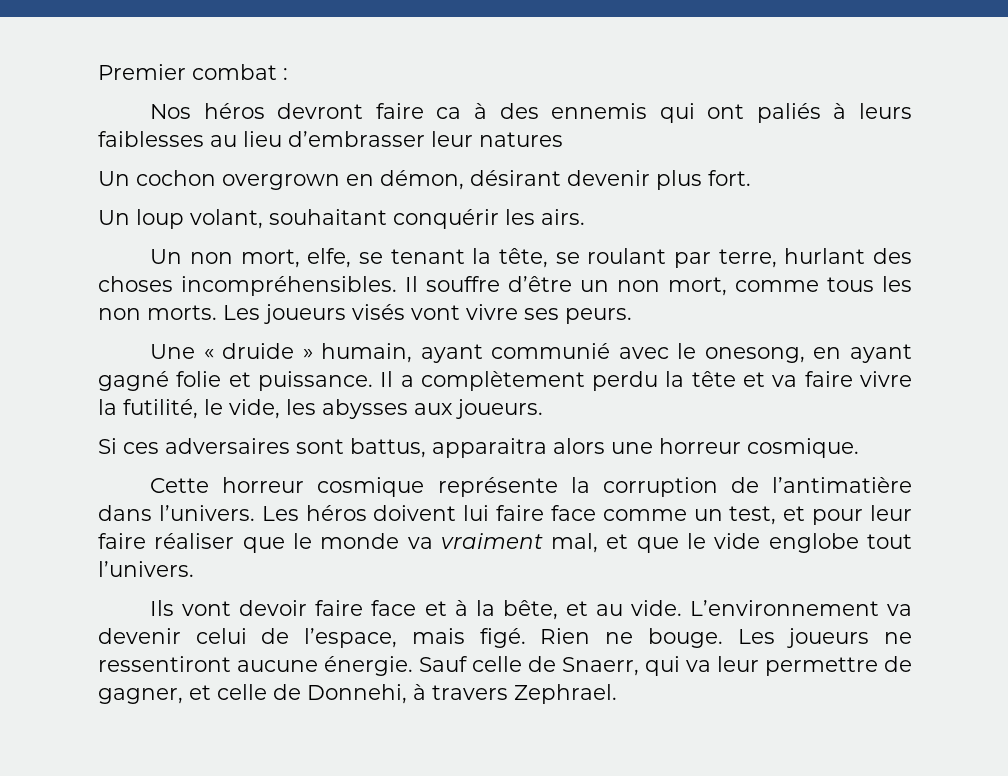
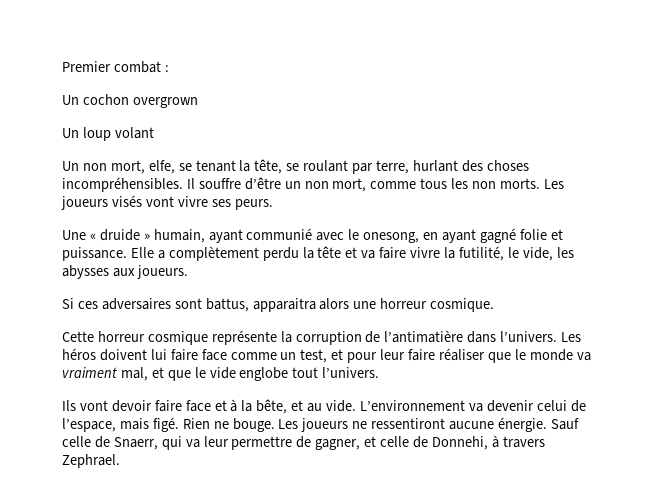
- Nos héros devront faire ca à des ennemis qui ont paliés à leurs faiblesses au lieu d’embrasser leur natures
- Un cochon overgrown en démon, désirant devenir plus fort.
- Un loup volant, souhaitant conquérir les airs.
+ Un cochon overgrown
+ Un loup volant
- Il a complètement perdu la tête et va faire vivre la futilité, le vide, les abysses aux joueurs.
+ Elle a complètement perdu la tête et va faire vivre la futilité, le vide, les abysses aux joueurs.

